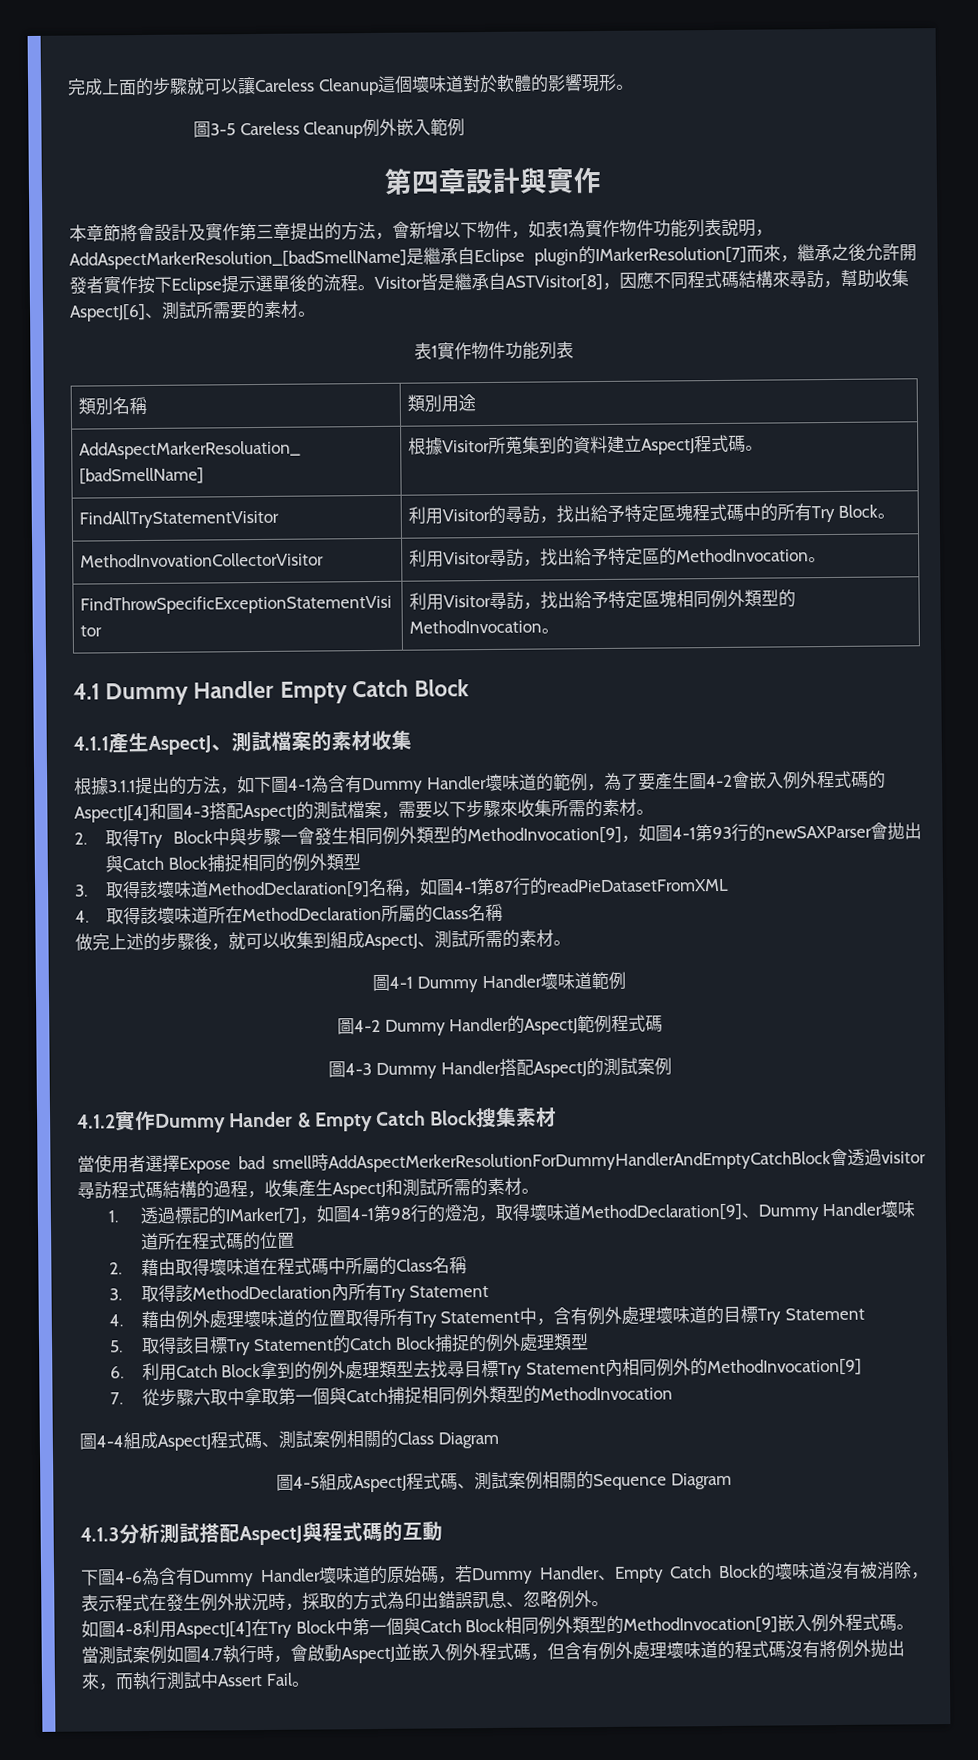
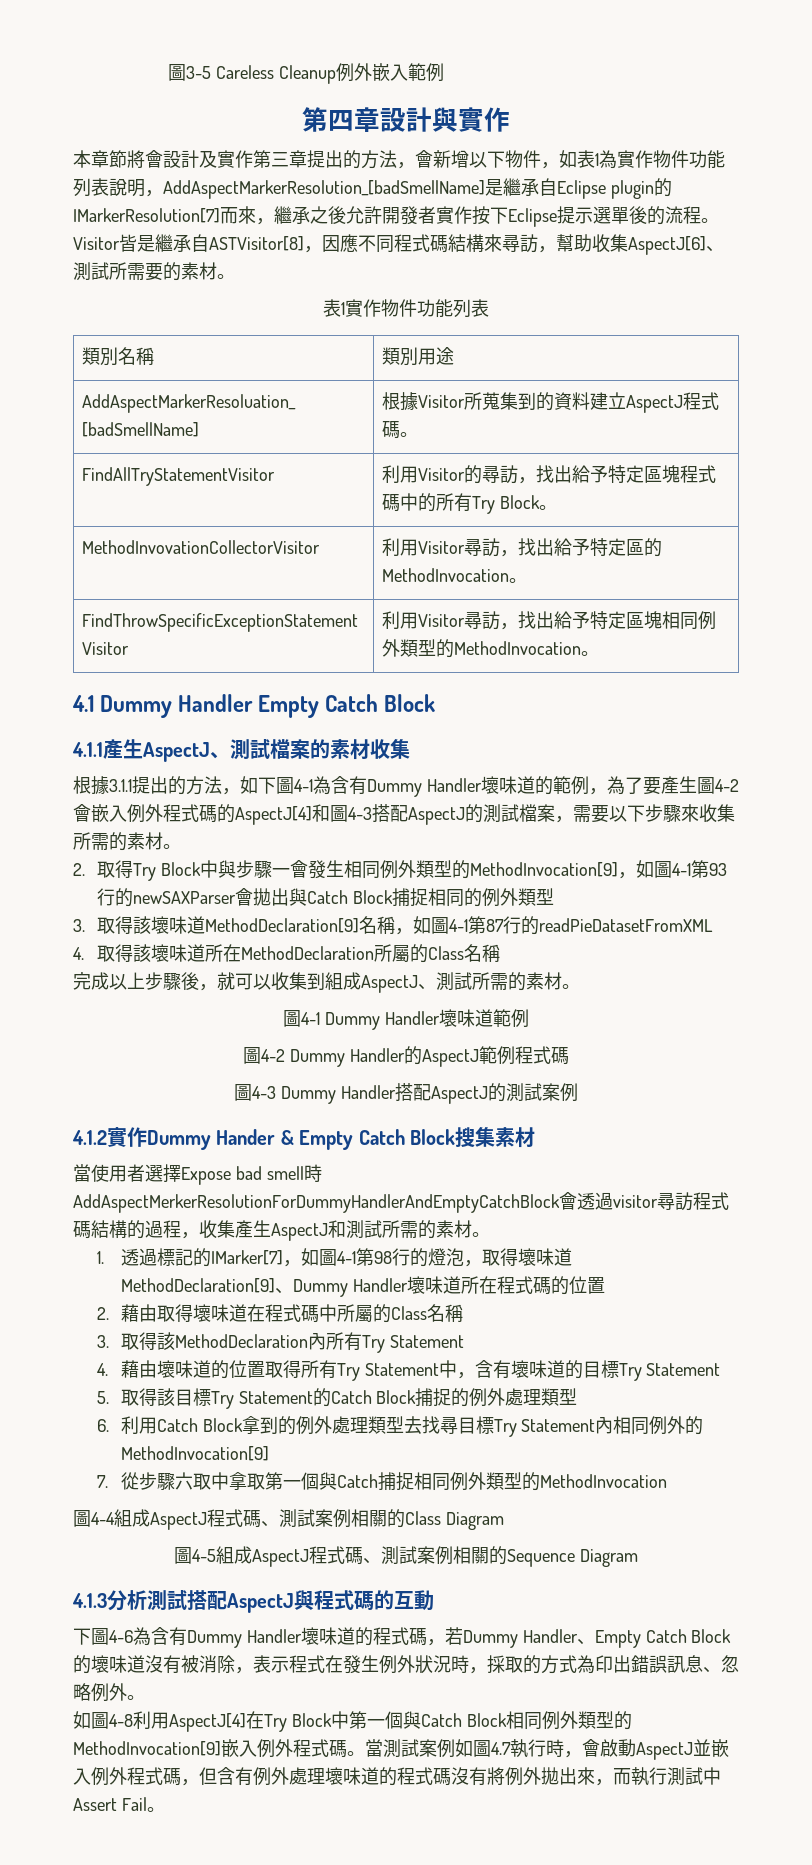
- 完成上面的步驟就可以讓Careless Cleanup這個壞味道對於軟體的影響現形。
- 做完上述的步驟後，就可以收集到組成AspectJ、測試所需的素材。
+ 完成以上步驟後，就可以收集到組成AspectJ、測試所需的素材。
- 4.藉由例外處理壞味道的位置取得所有Try Statement中，含有例外處理壞味道的目標Try Statement
+ 4.藉由壞味道的位置取得所有Try Statement中，含有壞味道的目標Try Statement
- 下圖4-6為含有Dummy Handler壞味道的原始碼，若Dummy Handler、Empty Catch Block的壞味道沒有被消除，表示程式在發生例外狀況時，採取的方式為印出錯誤訊息、忽略例外。
+ 下圖4-6為含有Dummy Handler壞味道的程式碼，若Dummy Handler、Empty Catch Block的壞味道沒有被消除，表示程式在發生例外狀況時，採取的方式為印出錯誤訊息、忽略例外。

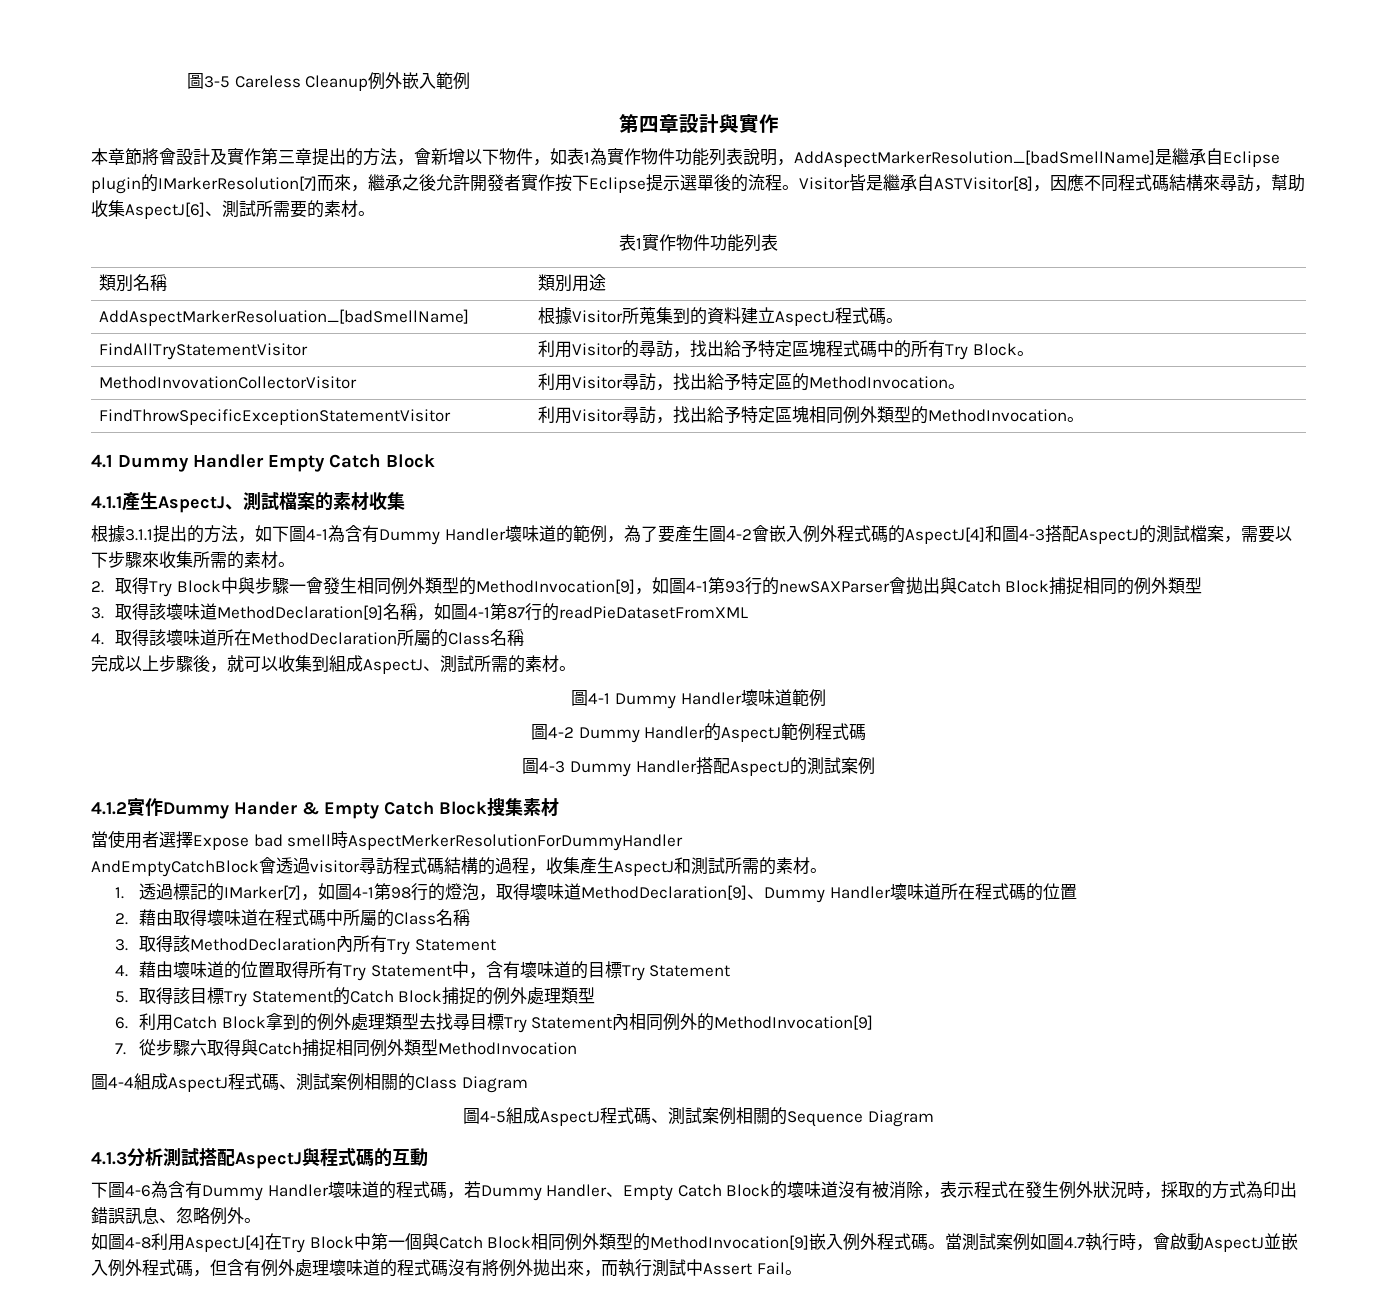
- 當使用者選擇Expose bad smell時AddAspectMerkerResolutionForDummyHandlerAndEmptyCatchBlock會透過visitor尋訪程式碼結構的過程，收集產生AspectJ和測試所需的素材。
+ 當使用者選擇Expose bad smell時AspectMerkerResolutionForDummyHandler
+ AndEmptyCatchBlock會透過visitor尋訪程式碼結構的過程，收集產生AspectJ和測試所需的素材。
- 7.從步驟六取中拿取第一個與Catch捕捉相同例外類型的MethodInvocation
+ 7.從步驟六取得與Catch捕捉相同例外類型MethodInvocation

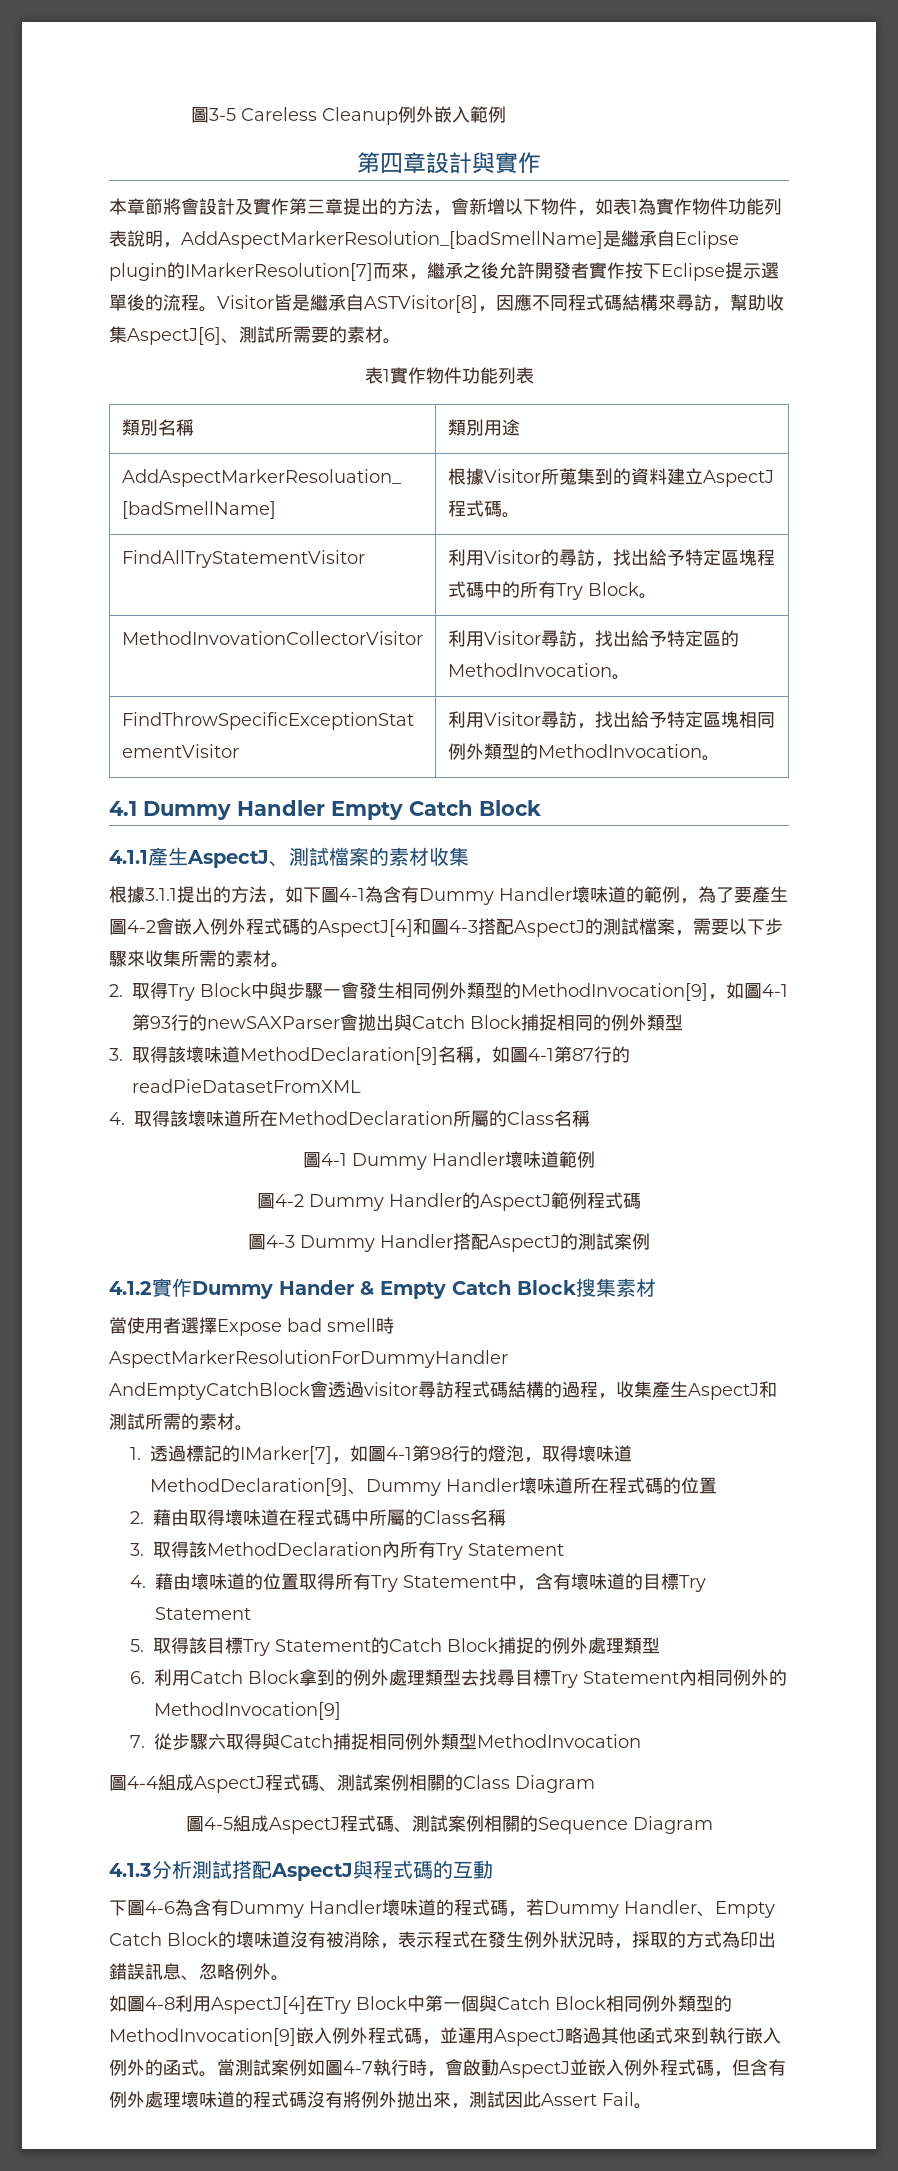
- 完成以上步驟後，就可以收集到組成AspectJ、測試所需的素材。
- 當使用者選擇Expose bad smell時AspectMerkerResolutionForDummyHandler
+ 當使用者選擇Expose bad smell時AspectMarkerResolutionForDummyHandler
- 如圖4-8利用AspectJ[4]在Try Block中第一個與Catch Block相同例外類型的MethodInvocation[9]嵌入例外程式碼。
+ 如圖4-8利用AspectJ[4]在Try Block中第一個與Catch Block相同例外類型的MethodInvocation[9]嵌入例外程式碼，並運用AspectJ略過其他函式來到執行嵌入例外的函式。
- 當測試案例如圖4.7執行時，會啟動AspectJ並嵌入例外程式碼，但含有例外處理壞味道的程式碼沒有將例外拋出來，而執行測試中Assert Fail。
+ 當測試案例如圖4-7執行時，會啟動AspectJ並嵌入例外程式碼，但含有例外處理壞味道的程式碼沒有將例外拋出來，測試因此Assert Fail。

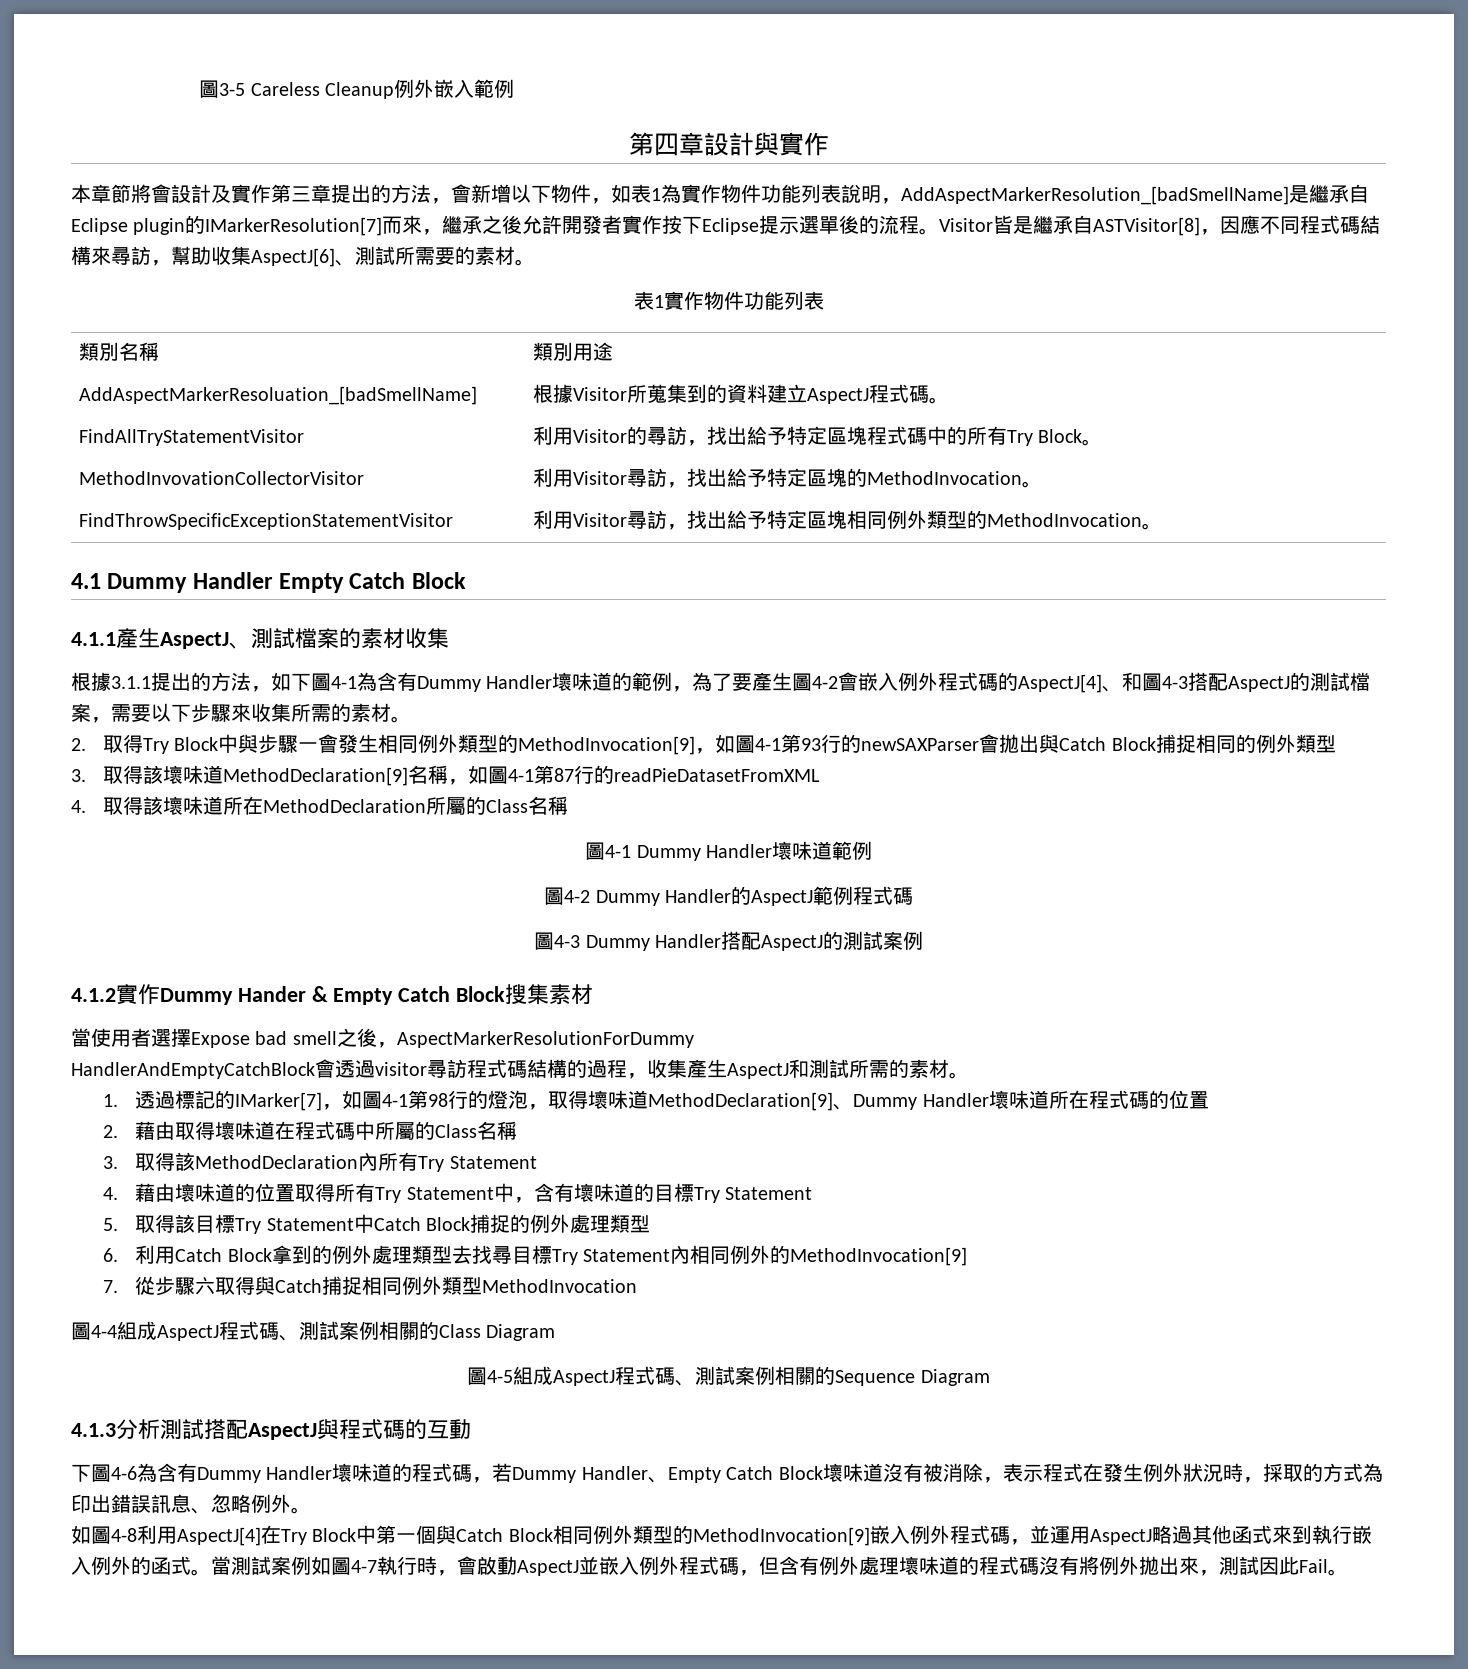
- MethodInvovationCollectorVisitor | 利用Visitor尋訪，找出給予特定區的MethodInvocation。
+ MethodInvovationCollectorVisitor | 利用Visitor尋訪，找出給予特定區塊的MethodInvocation。
- 根據3.1.1提出的方法，如下圖4-1為含有Dummy Handler壞味道的範例，為了要產生圖4-2會嵌入例外程式碼的AspectJ[4]和圖4-3搭配AspectJ的測試檔案，需要以下步驟來收集所需的素材。
+ 根據3.1.1提出的方法，如下圖4-1為含有Dummy Handler壞味道的範例，為了要產生圖4-2會嵌入例外程式碼的AspectJ[4]、和圖4-3搭配AspectJ的測試檔案，需要以下步驟來收集所需的素材。
- 當使用者選擇Expose bad smell時AspectMarkerResolutionForDummyHandler
- AndEmptyCatchBlock會透過visitor尋訪程式碼結構的過程，收集產生AspectJ和測試所需的素材。
+ 當使用者選擇Expose bad smell之後，AspectMarkerResolutionForDummy
+ HandlerAndEmptyCatchBlock會透過visitor尋訪程式碼結構的過程，收集產生AspectJ和測試所需的素材。
- 5.取得該目標Try Statement的Catch Block捕捉的例外處理類型
+ 5.取得該目標Try Statement中Catch Block捕捉的例外處理類型
- 下圖4-6為含有Dummy Handler壞味道的程式碼，若Dummy Handler、Empty Catch Block的壞味道沒有被消除，表示程式在發生例外狀況時，採取的方式為印出錯誤訊息、忽略例外。
+ 下圖4-6為含有Dummy Handler壞味道的程式碼，若Dummy Handler、Empty Catch Block壞味道沒有被消除，表示程式在發生例外狀況時，採取的方式為印出錯誤訊息、忽略例外。
- 當測試案例如圖4-7執行時，會啟動AspectJ並嵌入例外程式碼，但含有例外處理壞味道的程式碼沒有將例外拋出來，測試因此Assert Fail。
+ 當測試案例如圖4-7執行時，會啟動AspectJ並嵌入例外程式碼，但含有例外處理壞味道的程式碼沒有將例外拋出來，測試因此Fail。

